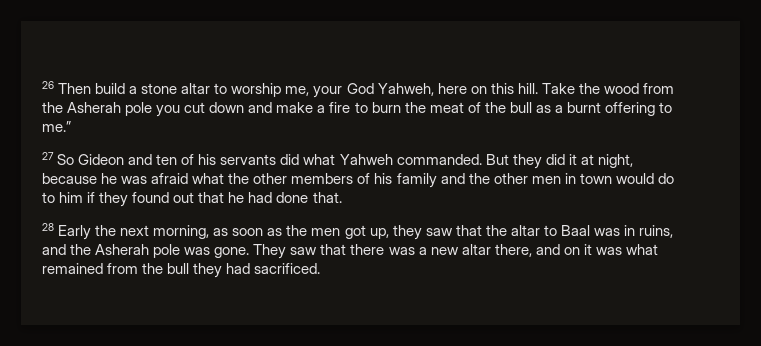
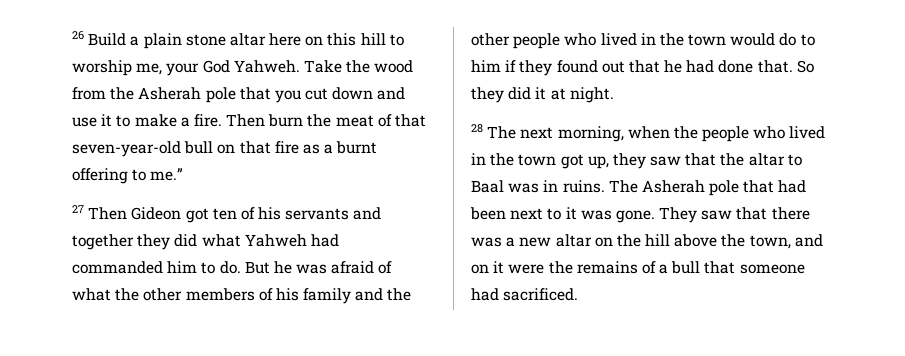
- 26 Then build a stone altar to worship me, your God Yahweh, here on this hill.
+ 26 Build a plain stone altar here on this hill to worship me, your God Yahweh.
- Take the wood from the Asherah pole you cut down and make a fire to burn the meat of the bull as a burnt offering to me.”
+ Take the wood from the Asherah pole that you cut down and use it to make a fire. Then burn the meat of that seven-year-old bull on that fire as a burnt offering to me.”
- 27 So Gideon and ten of his servants did what Yahweh commanded. But they did it at night, because he was afraid what the other members of his family and the other men in town would do to him if they found out that he had done that.
- 28 Early the next morning, as soon as the men got up, they saw that the altar to Baal was in ruins, and the Asherah pole was gone.
+ 27 Then Gideon got ten of his servants and together they did what Yahweh had commanded him to do. But he was afraid of what the other members of his family and the other people who lived in the town would do to him if they found out that he had done that. So they did it at night.
+ 28 The next morning, when the people who lived in the town got up, they saw that the altar to Baal was in ruins. The Asherah pole that had been next to it was gone.
- They saw that there was a new altar there, and on it was what remained from the bull they had sacrificed.
+ They saw that there was a new altar on the hill above the town, and on it were the remains of a bull that someone had sacrificed.

